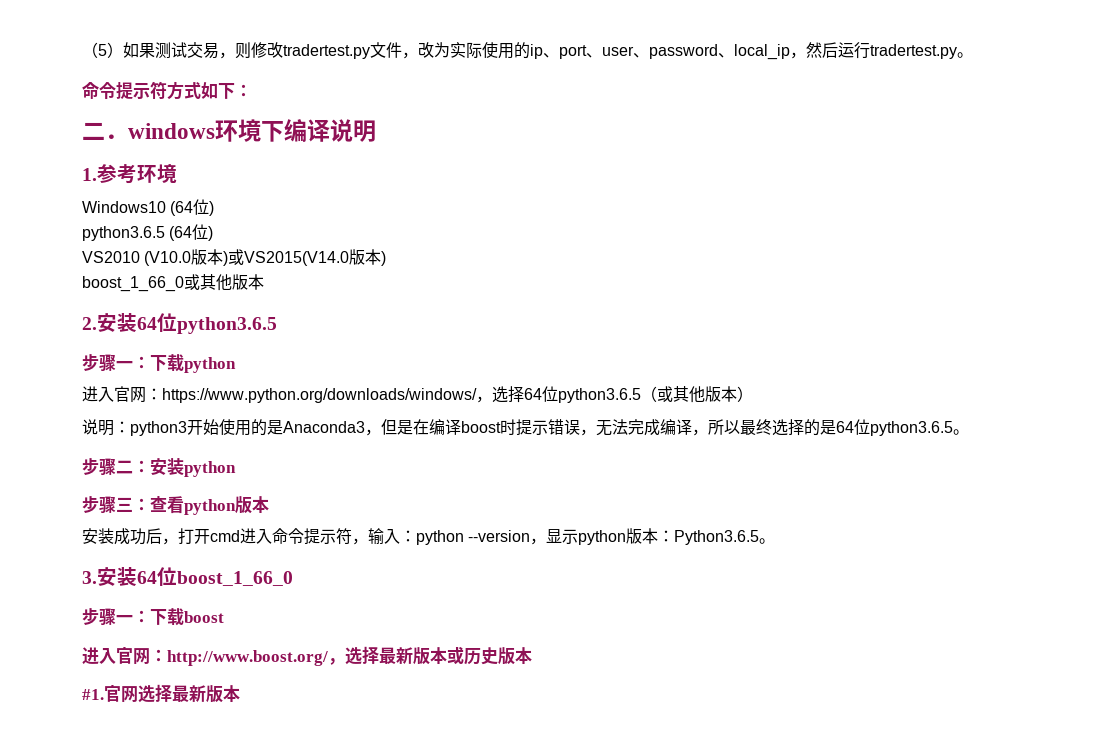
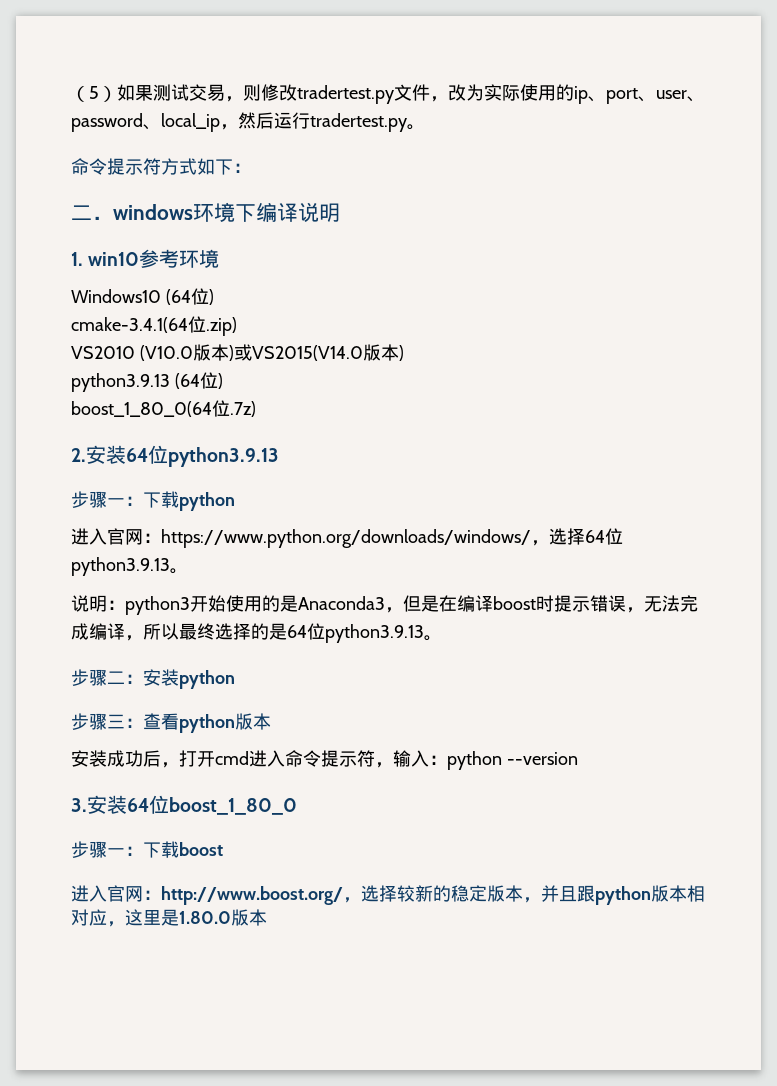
- 1.参考环境
+ 1. win10参考环境
- python3.6.5 (64位)
+ cmake-3.4.1(64位.zip)
- boost_1_66_0或其他版本
+ python3.9.13 (64位)
+ boost_1_80_0(64位.7z)
- 2.安装64位python3.6.5
+ 2.安装64位python3.9.13
- 进入官网：https://www.python.org/downloads/windows/，选择64位python3.6.5（或其他版本）
+ 进入官网：https://www.python.org/downloads/windows/，选择64位python3.9.13。
- 说明：python3开始使用的是Anaconda3，但是在编译boost时提示错误，无法完成编译，所以最终选择的是64位python3.6.5。
+ 说明：python3开始使用的是Anaconda3，但是在编译boost时提示错误，无法完成编译，所以最终选择的是64位python3.9.13。
- 安装成功后，打开cmd进入命令提示符，输入：python --version，显示python版本：Python3.6.5。
+ 安装成功后，打开cmd进入命令提示符，输入：python --version
- 3.安装64位boost_1_66_0
+ 3.安装64位boost_1_80_0
- 进入官网：http://www.boost.org/，选择最新版本或历史版本
- #1.官网选择最新版本
+ 进入官网：http://www.boost.org/，选择较新的稳定版本，并且跟python版本相对应，这里是1.80.0版本

